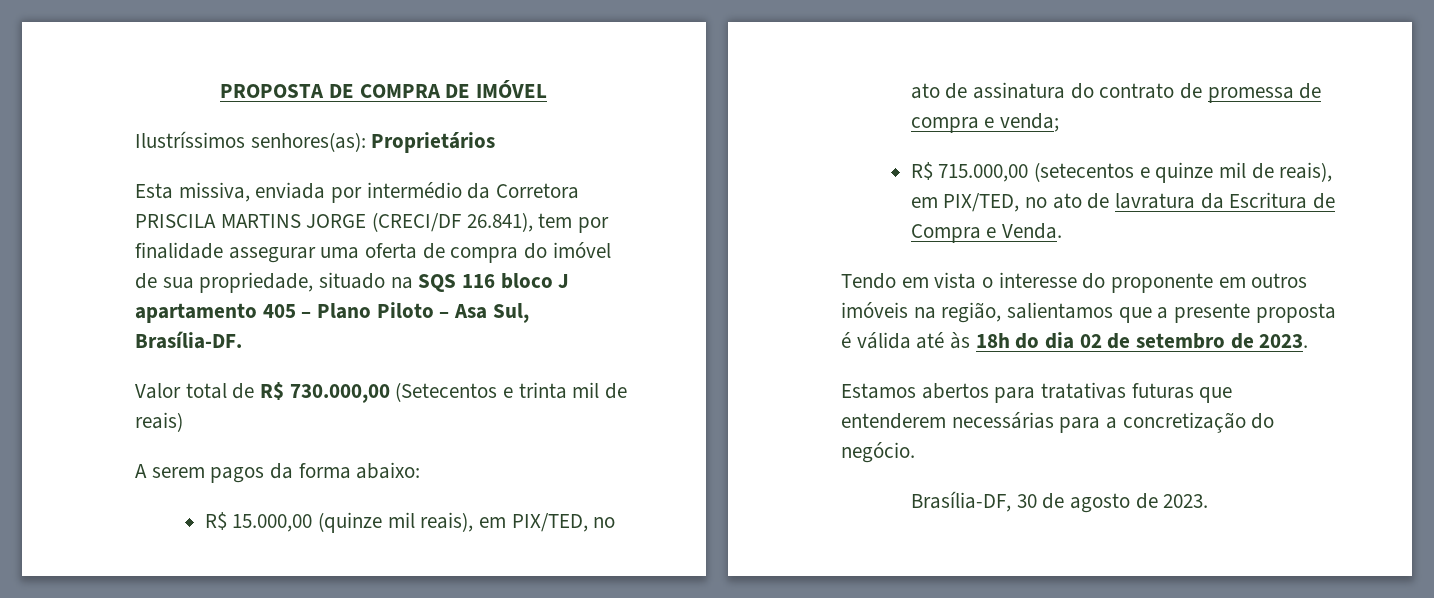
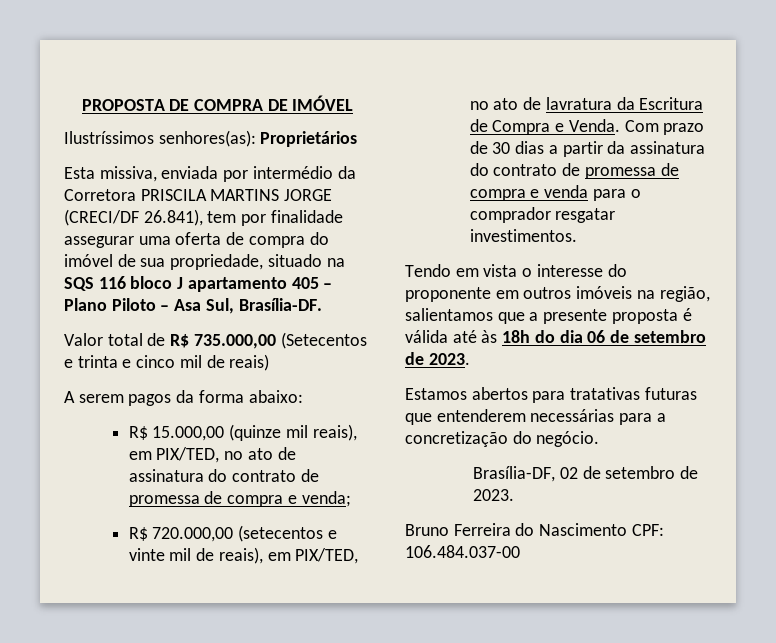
- Valor total de R$ 730.000,00 (Setecentos e trinta mil de reais)
+ Valor total de R$ 735.000,00 (Setecentos e trinta e cinco mil de reais)
- R$ 715.000,00 (setecentos e quinze mil de reais), em PIX/TED, no ato de lavratura da Escritura de Compra e Venda.
+ R$ 720.000,00 (setecentos e vinte mil de reais), em PIX/TED, no ato de lavratura da Escritura de Compra e Venda. Com prazo de 30 dias a partir da assinatura do contrato de promessa de compra e venda para o comprador resgatar investimentos.
- Tendo em vista o interesse do proponente em outros imóveis na região, salientamos que a presente proposta é válida até às 18h do dia 02 de setembro de 2023.
+ Tendo em vista o interesse do proponente em outros imóveis na região, salientamos que a presente proposta é válida até às 18h do dia 06 de setembro de 2023.
- Brasília-DF, 30 de agosto de 2023.
+ Brasília-DF, 02 de setembro de 2023.
+ Bruno Ferreira do Nascimento CPF: 106.484.037-00

